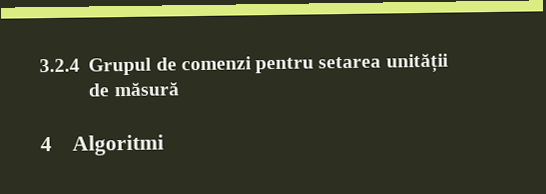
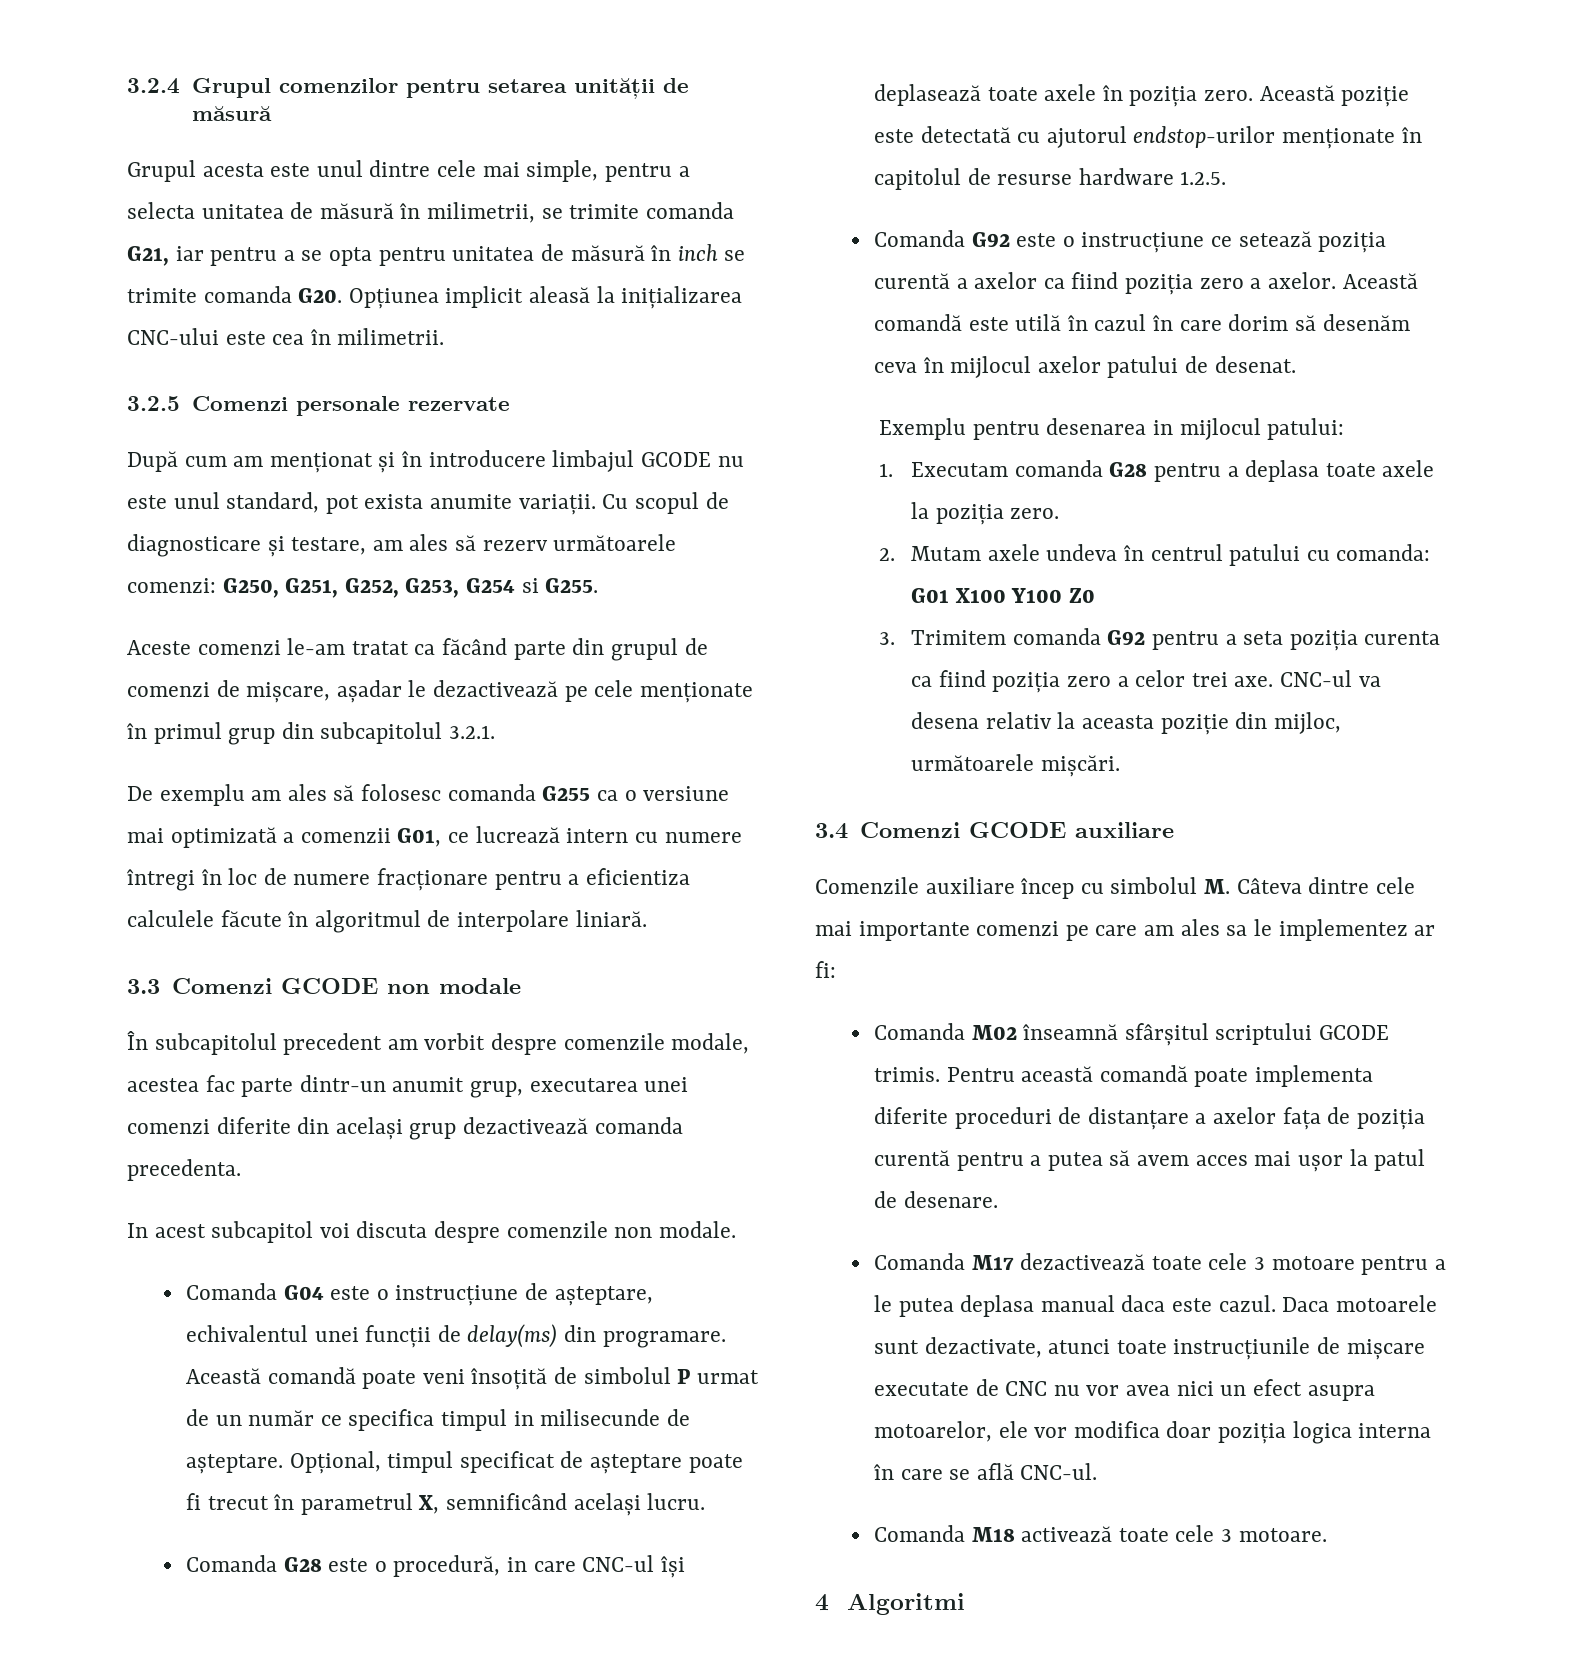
- 3.2.4 Grupul de comenzi pentru setarea unității de măsură
+ 3.2.4 Grupul comenzilor pentru setarea unității de măsură
+ Grupul acesta este unul dintre cele mai simple, pentru a selecta unitatea de măsură în milimetrii, se trimite comanda G21, iar pentru a se opta pentru unitatea de măsură în inch se trimite comanda G20. Opțiunea implicit aleasă la inițializarea CNC-ului este cea în milimetrii.
+ 3.2.5 Comenzi personale rezervate
+ După cum am menționat și în introducere limbajul GCODE nu este unul standard, pot exista anumite variații. Cu scopul de diagnosticare și testare, am ales să rezerv următoarele comenzi: G250, G251, G252, G253, G254 si G255.
+ Aceste comenzi le-am tratat ca făcând parte din grupul de comenzi de mișcare, așadar le dezactivează pe cele menționate în primul grup din subcapitolul 3.2.1.
+ De exemplu am ales să folosesc comanda G255 ca o versiune mai optimizată a comenzii G01, ce lucrează intern cu numere întregi în loc de numere fracționare pentru a eficientiza calculele făcute în algoritmul de interpolare liniară.
+ 3.3 Comenzi GCODE non modale
+ În subcapitolul precedent am vorbit despre comenzile modale, acestea fac parte dintr-un anumit grup, executarea unei comenzi diferite din același grup dezactivează comanda precedenta.
+ In acest subcapitol voi discuta despre comenzile non modale.
+ Comanda G04 este o instrucțiune de așteptare, echivalentul unei funcții de delay(ms) din programare. Această comandă poate veni însoțită de simbolul P urmat de un număr ce specifica timpul in milisecunde de așteptare. Opțional, timpul specificat de așteptare poate fi trecut în parametrul X, semnificând același lucru.
+ Comanda G28 este o procedură, in care CNC-ul își deplasează toate axele în poziția zero. Această poziție este detectată cu ajutorul endstop-urilor menționate în capitolul de resurse hardware 1.2.5.
+ Comanda G92 este o instrucțiune ce setează poziția curentă a axelor ca fiind poziția zero a axelor. Această comandă este utilă în cazul în care dorim să desenăm ceva în mijlocul axelor patului de desenat.
+ Exemplu pentru desenarea in mijlocul patului:
+ 1. Executam comanda G28 pentru a deplasa toate axele la poziția zero.
+ 2. Mutam axele undeva în centrul patului cu comanda: G01 X100 Y100 Z0
+ 3. Trimitem comanda G92 pentru a seta poziția curenta ca fiind poziția zero a celor trei axe. CNC-ul va desena relativ la aceasta poziție din mijloc, următoarele mișcări.
+ 3.4 Comenzi GCODE auxiliare
+ Comenzile auxiliare încep cu simbolul M. Câteva dintre cele mai importante comenzi pe care am ales sa le implementez ar fi:
+ Comanda M02 înseamnă sfârșitul scriptului GCODE trimis. Pentru această comandă poate implementa diferite proceduri de distanțare a axelor fața de poziția curentă pentru a putea să avem acces mai ușor la patul de desenare.
+ Comanda M17 dezactivează toate cele 3 motoare pentru a le putea deplasa manual daca este cazul. Daca motoarele sunt dezactivate, atunci toate instrucțiunile de mișcare executate de CNC nu vor avea nici un efect asupra motoarelor, ele vor modifica doar poziția logica interna în care se află CNC-ul.
+ Comanda M18 activează toate cele 3 motoare.

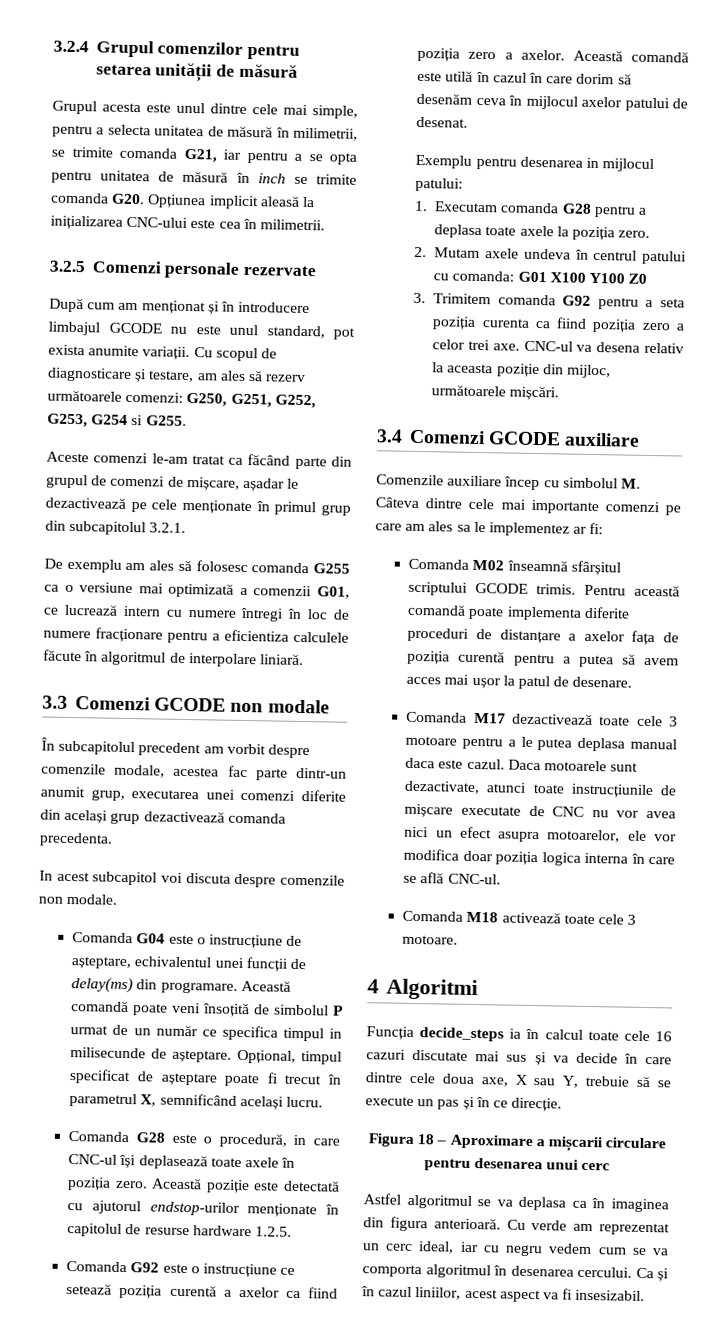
+ Funcția decide_steps ia în calcul toate cele 16 cazuri discutate mai sus și va decide în care dintre cele doua axe, X sau Y, trebuie să se execute un pas și în ce direcție.
+ Figura 18 – Aproximare a mișcarii circulare pentru desenarea unui cerc
+ Astfel algoritmul se va deplasa ca în imaginea din figura anterioară. Cu verde am reprezentat un cerc ideal, iar cu negru vedem cum se va comporta algoritmul în desenarea cercului. Ca și în cazul liniilor, acest aspect va fi insesizabil.

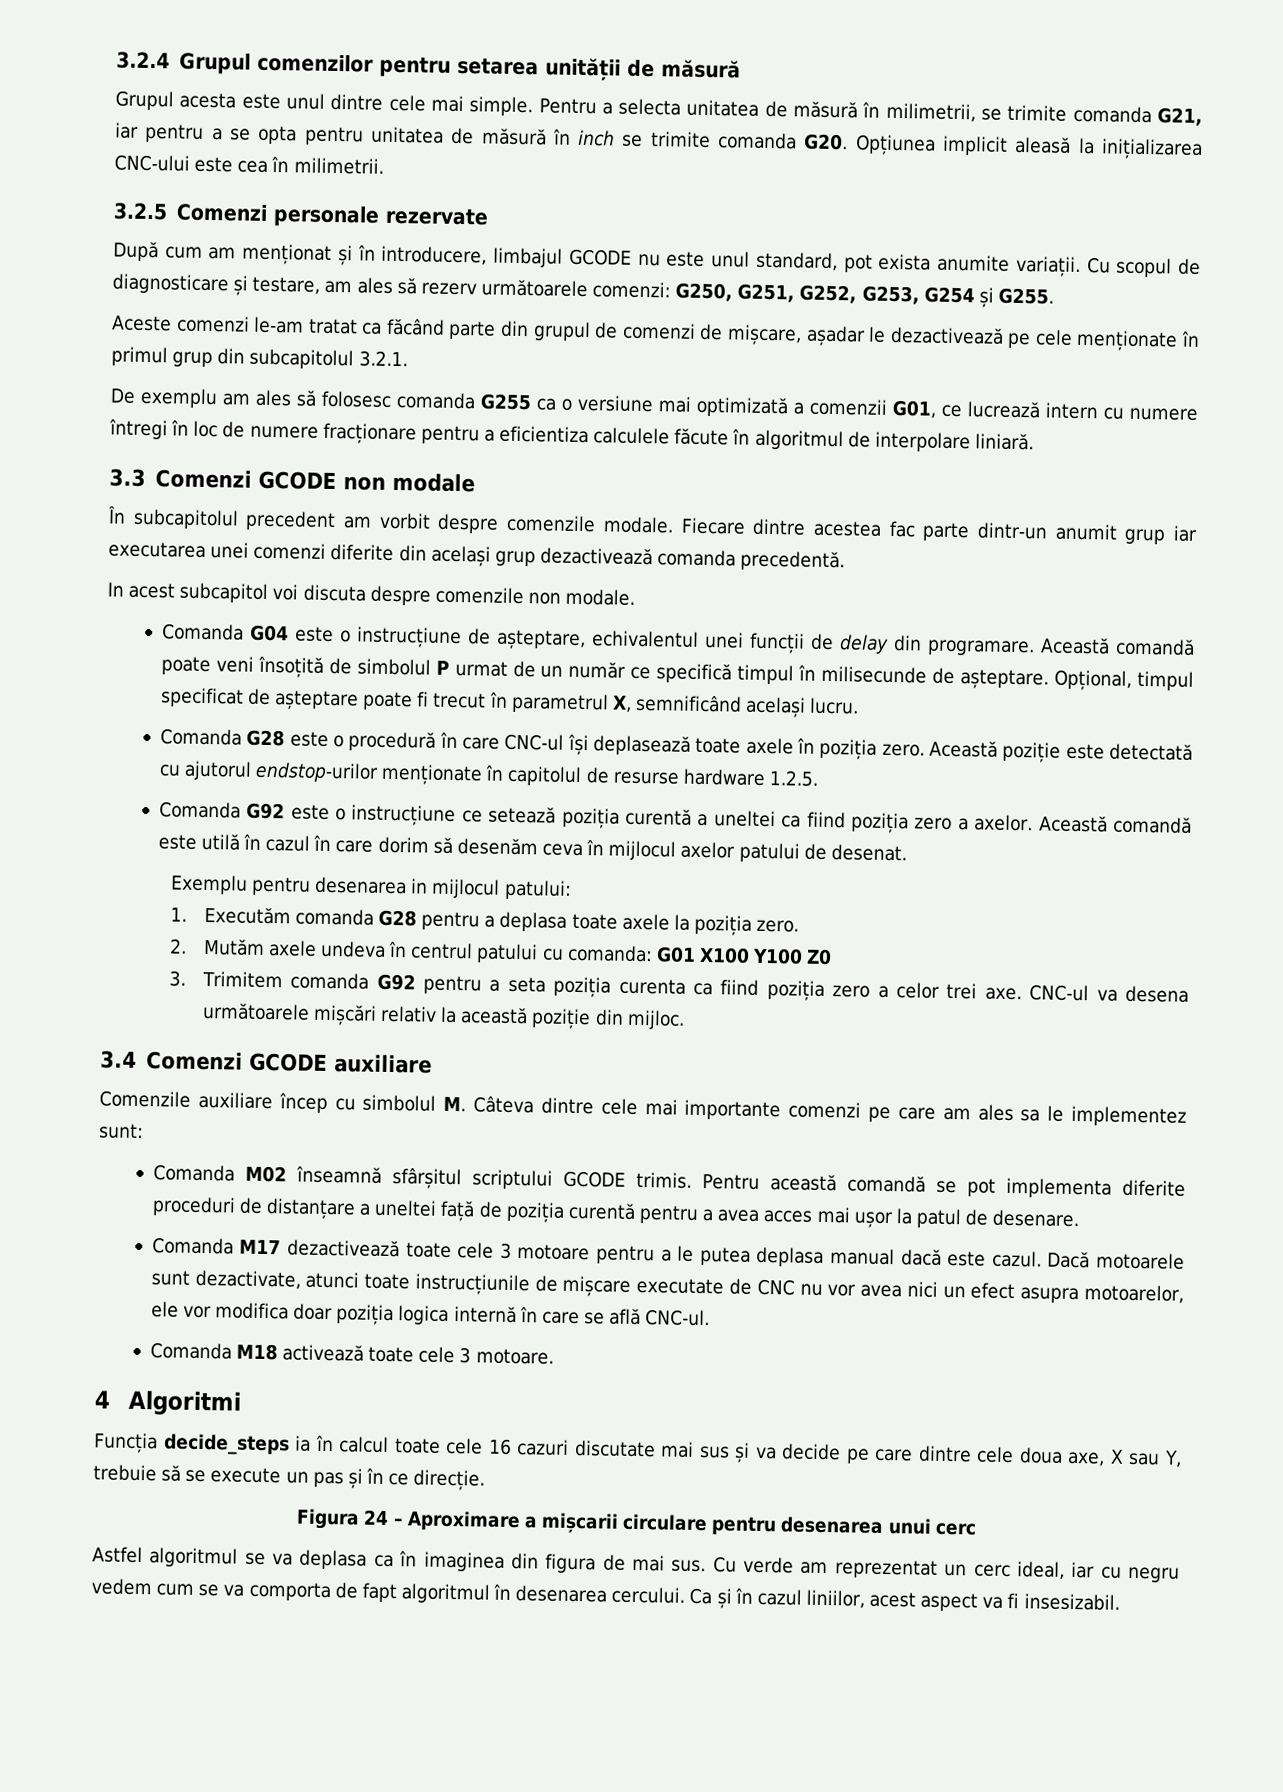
- Grupul acesta este unul dintre cele mai simple, pentru a selecta unitatea de măsură în milimetrii, se trimite comanda G21, iar pentru a se opta pentru unitatea de măsură în inch se trimite comanda G20. Opțiunea implicit aleasă la inițializarea CNC-ului este cea în milimetrii.
+ Grupul acesta este unul dintre cele mai simple. Pentru a selecta unitatea de măsură în milimetrii, se trimite comanda G21, iar pentru a se opta pentru unitatea de măsură în inch se trimite comanda G20. Opțiunea implicit aleasă la inițializarea CNC-ului este cea în milimetrii.
- După cum am menționat și în introducere limbajul GCODE nu este unul standard, pot exista anumite variații.
+ După cum am menționat și în introducere, limbajul GCODE nu este unul standard, pot exista anumite variații.
- Cu scopul de diagnosticare și testare, am ales să rezerv următoarele comenzi: G250, G251, G252, G253, G254 si G255.
+ Cu scopul de diagnosticare și testare, am ales să rezerv următoarele comenzi: G250, G251, G252, G253, G254 și G255.
- În subcapitolul precedent am vorbit despre comenzile modale, acestea fac parte dintr-un anumit grup, executarea unei comenzi diferite din același grup dezactivează comanda precedenta.
+ În subcapitolul precedent am vorbit despre comenzile modale. Fiecare dintre acestea fac parte dintr-un anumit grup iar executarea unei comenzi diferite din același grup dezactivează comanda precedentă.
- Comanda G04 este o instrucțiune de așteptare, echivalentul unei funcții de delay(ms) din programare.
+ Comanda G04 este o instrucțiune de așteptare, echivalentul unei funcții de delay din programare.
- Această comandă poate veni însoțită de simbolul P urmat de un număr ce specifica timpul in milisecunde de așteptare.
+ Această comandă poate veni însoțită de simbolul P urmat de un număr ce specifică timpul în milisecunde de așteptare.
- Comanda G28 este o procedură, in care CNC-ul își deplasează toate axele în poziția zero.
+ Comanda G28 este o procedură în care CNC-ul își deplasează toate axele în poziția zero.
- Comanda G92 este o instrucțiune ce setează poziția curentă a axelor ca fiind poziția zero a axelor.
+ Comanda G92 este o instrucțiune ce setează poziția curentă a uneltei ca fiind poziția zero a axelor.
- 1. Executam comanda G28 pentru a deplasa toate axele la poziția zero.
+ 1. Executăm comanda G28 pentru a deplasa toate axele la poziția zero.
- 2. Mutam axele undeva în centrul patului cu comanda: G01 X100 Y100 Z0
+ 2. Mutăm axele undeva în centrul patului cu comanda: G01 X100 Y100 Z0
- CNC-ul va desena relativ la aceasta poziție din mijloc, următoarele mișcări.
+ CNC-ul va desena următoarele mișcări relativ la această poziție din mijloc.
- Comenzile auxiliare încep cu simbolul M. Câteva dintre cele mai importante comenzi pe care am ales sa le implementez ar fi:
+ Comenzile auxiliare încep cu simbolul M. Câteva dintre cele mai importante comenzi pe care am ales sa le implementez sunt:
- Pentru această comandă poate implementa diferite proceduri de distanțare a axelor fața de poziția curentă pentru a putea să avem acces mai ușor la patul de desenare.
+ Pentru această comandă se pot implementa diferite proceduri de distanțare a uneltei față de poziția curentă pentru a avea acces mai ușor la patul de desenare.
- Comanda M17 dezactivează toate cele 3 motoare pentru a le putea deplasa manual daca este cazul.
+ Comanda M17 dezactivează toate cele 3 motoare pentru a le putea deplasa manual dacă este cazul.
- Daca motoarele sunt dezactivate, atunci toate instrucțiunile de mișcare executate de CNC nu vor avea nici un efect asupra motoarelor, ele vor modifica doar poziția logica interna în care se află CNC-ul.
+ Dacă motoarele sunt dezactivate, atunci toate instrucțiunile de mișcare executate de CNC nu vor avea nici un efect asupra motoarelor, ele vor modifica doar poziția logica internă în care se află CNC-ul.
- Funcția decide_steps ia în calcul toate cele 16 cazuri discutate mai sus și va decide în care dintre cele doua axe, X sau Y, trebuie să se execute un pas și în ce direcție.
+ Funcția decide_steps ia în calcul toate cele 16 cazuri discutate mai sus și va decide pe care dintre cele doua axe, X sau Y, trebuie să se execute un pas și în ce direcție.
- Figura 18 – Aproximare a mișcarii circulare pentru desenarea unui cerc
+ Figura 24 – Aproximare a mișcarii circulare pentru desenarea unui cerc
- Astfel algoritmul se va deplasa ca în imaginea din figura anterioară.
+ Astfel algoritmul se va deplasa ca în imaginea din figura de mai sus.
- Cu verde am reprezentat un cerc ideal, iar cu negru vedem cum se va comporta algoritmul în desenarea cercului.
+ Cu verde am reprezentat un cerc ideal, iar cu negru vedem cum se va comporta de fapt algoritmul în desenarea cercului.

